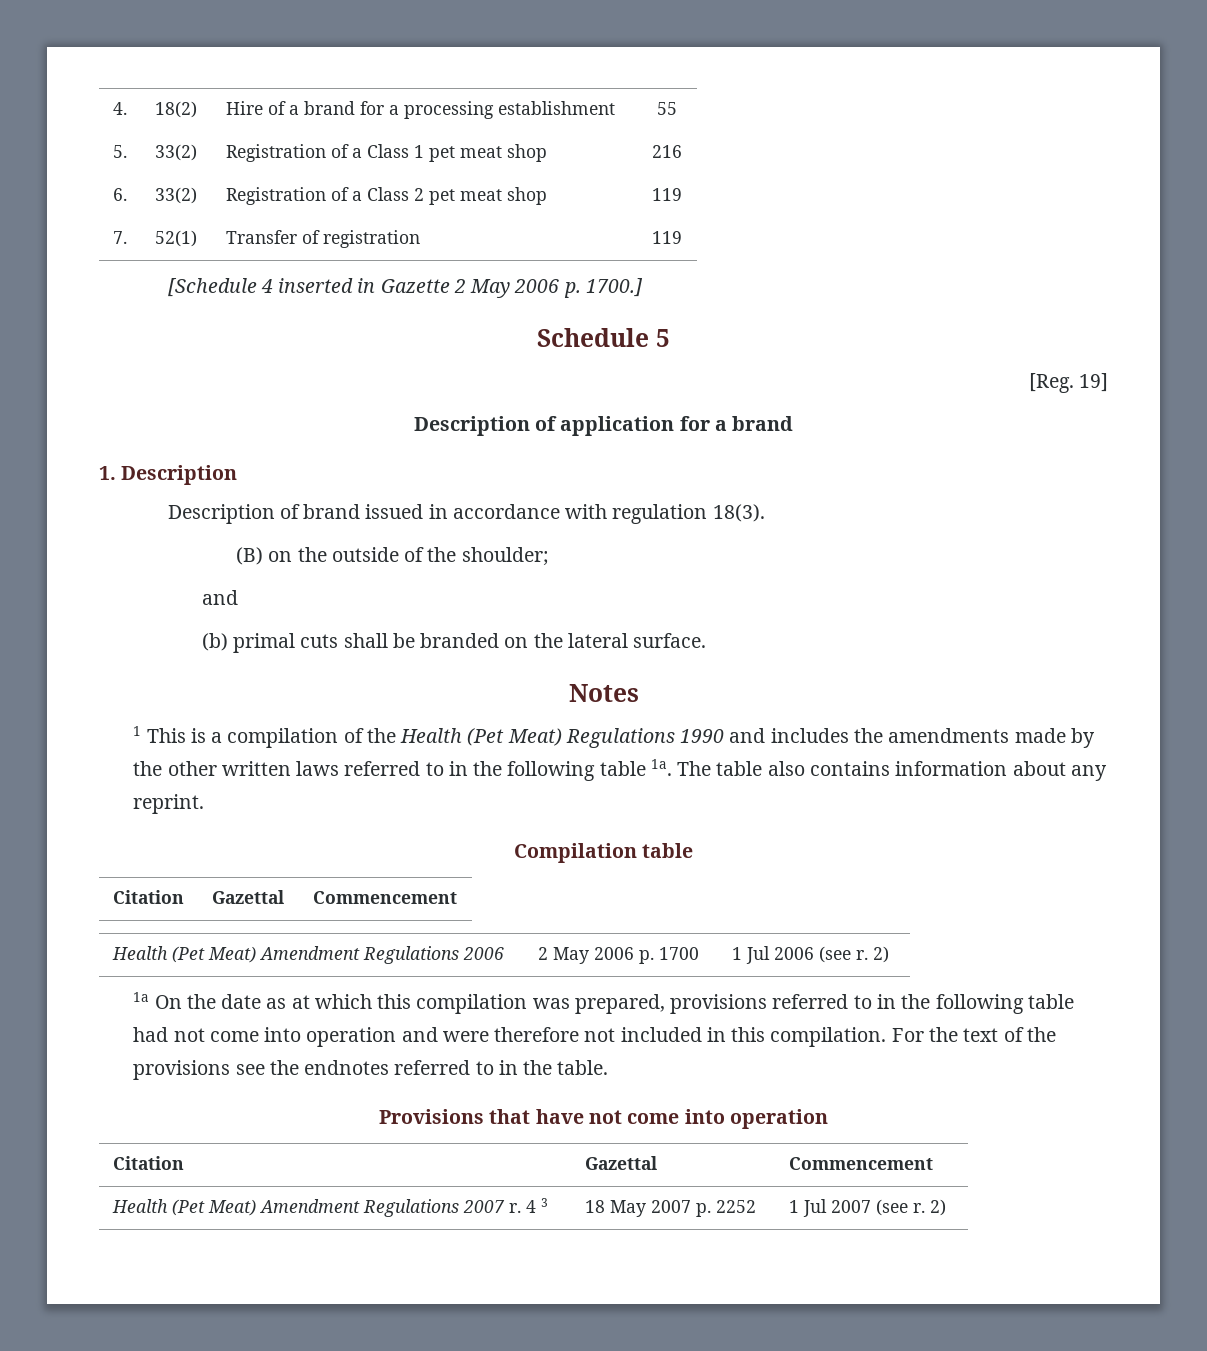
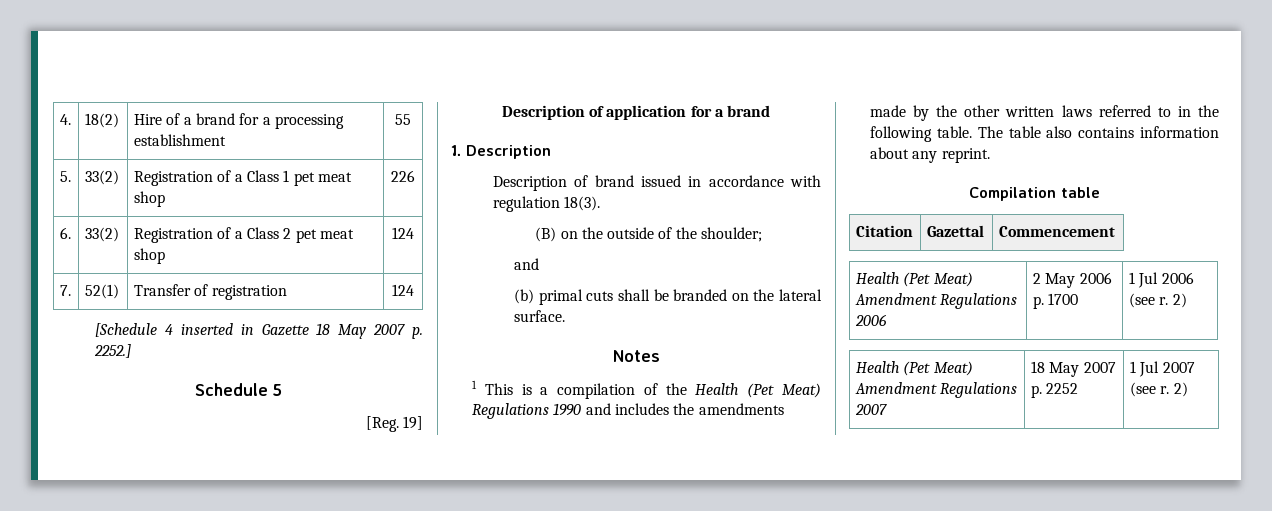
- 5. | 33(2) | Registration of a Class 1 pet meat shop | 216
+ 5. | 33(2) | Registration of a Class 1 pet meat shop | 226
- 6. | 33(2) | Registration of a Class 2 pet meat shop | 119
+ 6. | 33(2) | Registration of a Class 2 pet meat shop | 124
- 7. | 52(1) | Transfer of registration | 119
+ 7. | 52(1) | Transfer of registration | 124
- [Schedule 4 inserted in Gazette 2 May 2006 p. 1700.]
+ [Schedule 4 inserted in Gazette 18 May 2007 p. 2252.]
- 1 This is a compilation of the Health (Pet Meat) Regulations 1990 and includes the amendments made by the other written laws referred to in the following table 1a.
+ 1 This is a compilation of the Health (Pet Meat) Regulations 1990 and includes the amendments made by the other written laws referred to in the following table.
- 1a On the date as at which this compilation was prepared, provisions referred to in the following table had not come into operation and were therefore not included in this compilation. For the text of the provisions see the endnotes referred to in the table.
- Provisions that have not come into operation
- Citation | Gazettal | Commencement
- Health (Pet Meat) Amendment Regulations 2007 r. 4 3 | 18 May 2007 p. 2252 | 1 Jul 2007 (see r. 2)
+ Health (Pet Meat) Amendment Regulations 2007 | 18 May 2007 p. 2252 | 1 Jul 2007 (see r. 2)

